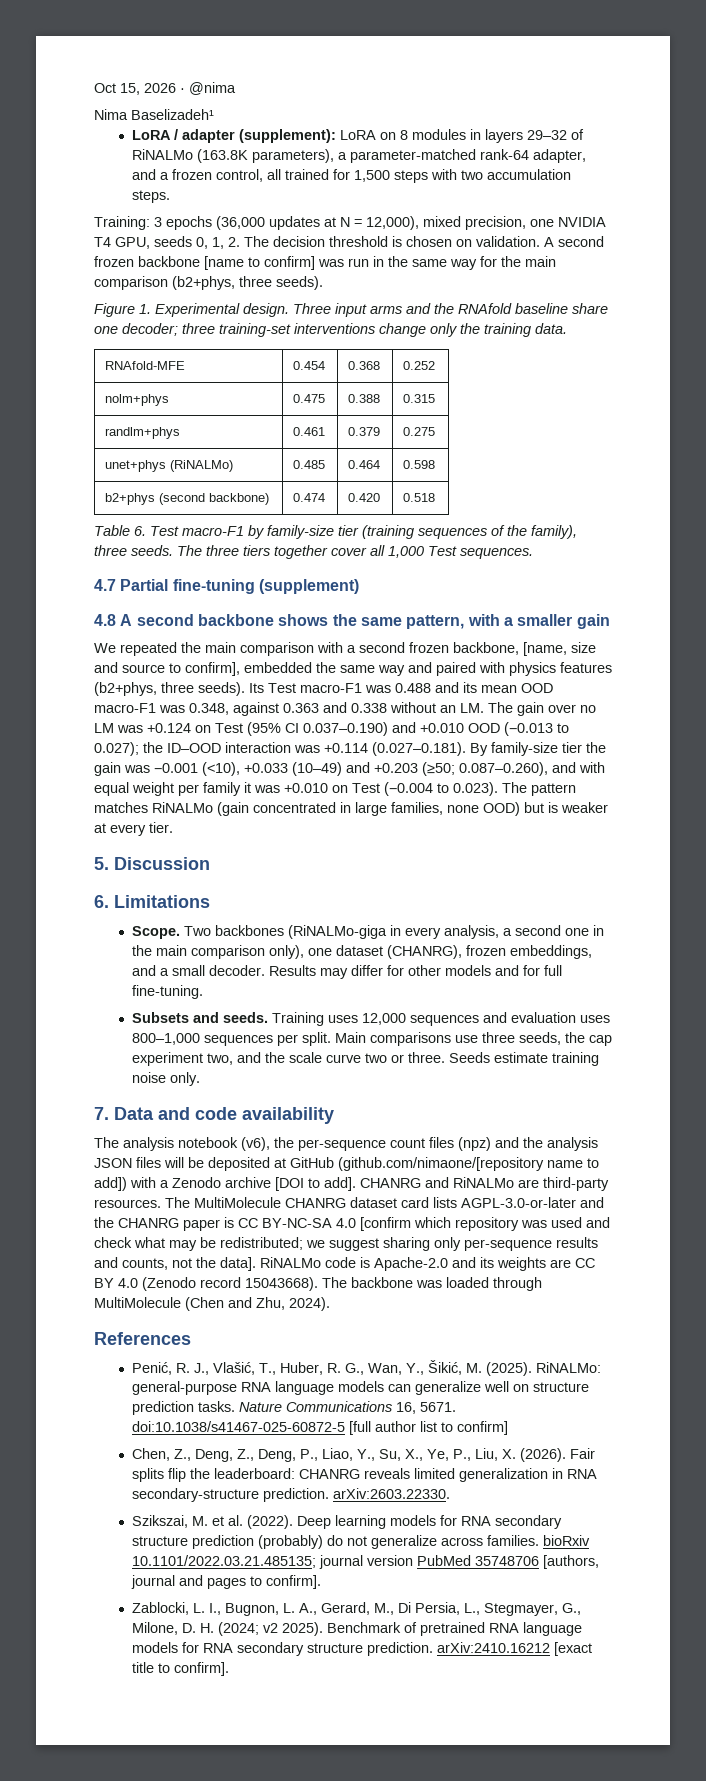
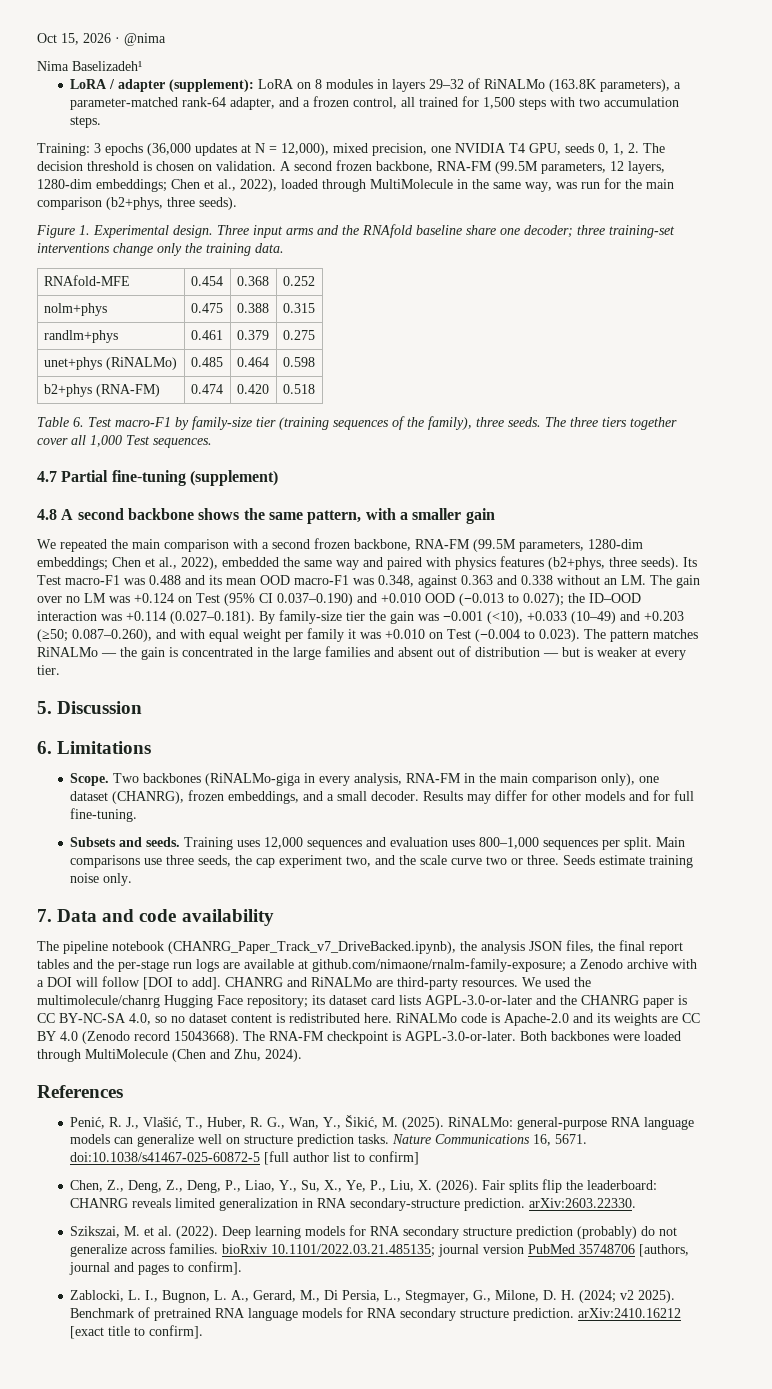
- A second frozen backbone [name to confirm] was run in the same way for the main comparison (b2+phys, three seeds).
+ A second frozen backbone, RNA-FM (99.5M parameters, 12 layers, 1280-dim embeddings; Chen et al., 2022), loaded through MultiMolecule in the same way, was run for the main comparison (b2+phys, three seeds).
- b2+phys (second backbone) | 0.474 | 0.420 | 0.518
+ b2+phys (RNA-FM) | 0.474 | 0.420 | 0.518
- We repeated the main comparison with a second frozen backbone, [name, size and source to confirm], embedded the same way and paired with physics features (b2+phys, three seeds).
+ We repeated the main comparison with a second frozen backbone, RNA-FM (99.5M parameters, 1280-dim embeddings; Chen et al., 2022), embedded the same way and paired with physics features (b2+phys, three seeds).
- 0.087–0.260), and with equal weight per family it was +0.010 on Test (−0.004 to 0.023). The pattern matches RiNALMo (gain concentrated in large families, none OOD) but is weaker at every tier.
+ 0.087–0.260), and with equal weight per family it was +0.010 on Test (−0.004 to 0.023). The pattern matches RiNALMo — the gain is concentrated in the large families and absent out of distribution — but is weaker at every tier.
- Two backbones (RiNALMo-giga in every analysis, a second one in the main comparison only), one dataset (CHANRG), frozen embeddings, and a small decoder.
+ Two backbones (RiNALMo-giga in every analysis, RNA-FM in the main comparison only), one dataset (CHANRG), frozen embeddings, and a small decoder.
- The analysis notebook (v6), the per-sequence count files (npz) and the analysis JSON files will be deposited at GitHub (github.com/nimaone/[repository name to add]) with a Zenodo archive [DOI to add].
+ The pipeline notebook (CHANRG_Paper_Track_v7_DriveBacked.ipynb), the analysis JSON files, the final report tables and the per-stage run logs are available at github.com/nimaone/rnalm-family-exposure; a Zenodo archive with a DOI will follow [DOI to add].
- The MultiMolecule CHANRG dataset card lists AGPL-3.0-or-later and the CHANRG paper is CC BY-NC-SA 4.0 [confirm which repository was used and check what may be redistributed; we suggest sharing only per-sequence results and counts, not the data].
+ We used the multimolecule/chanrg Hugging Face repository; its dataset card lists AGPL-3.0-or-later and the CHANRG paper is CC BY-NC-SA 4.0, so no dataset content is redistributed here.
- The backbone was loaded through MultiMolecule (Chen and Zhu, 2024).
+ The RNA-FM checkpoint is AGPL-3.0-or-later. Both backbones were loaded through MultiMolecule (Chen and Zhu, 2024).

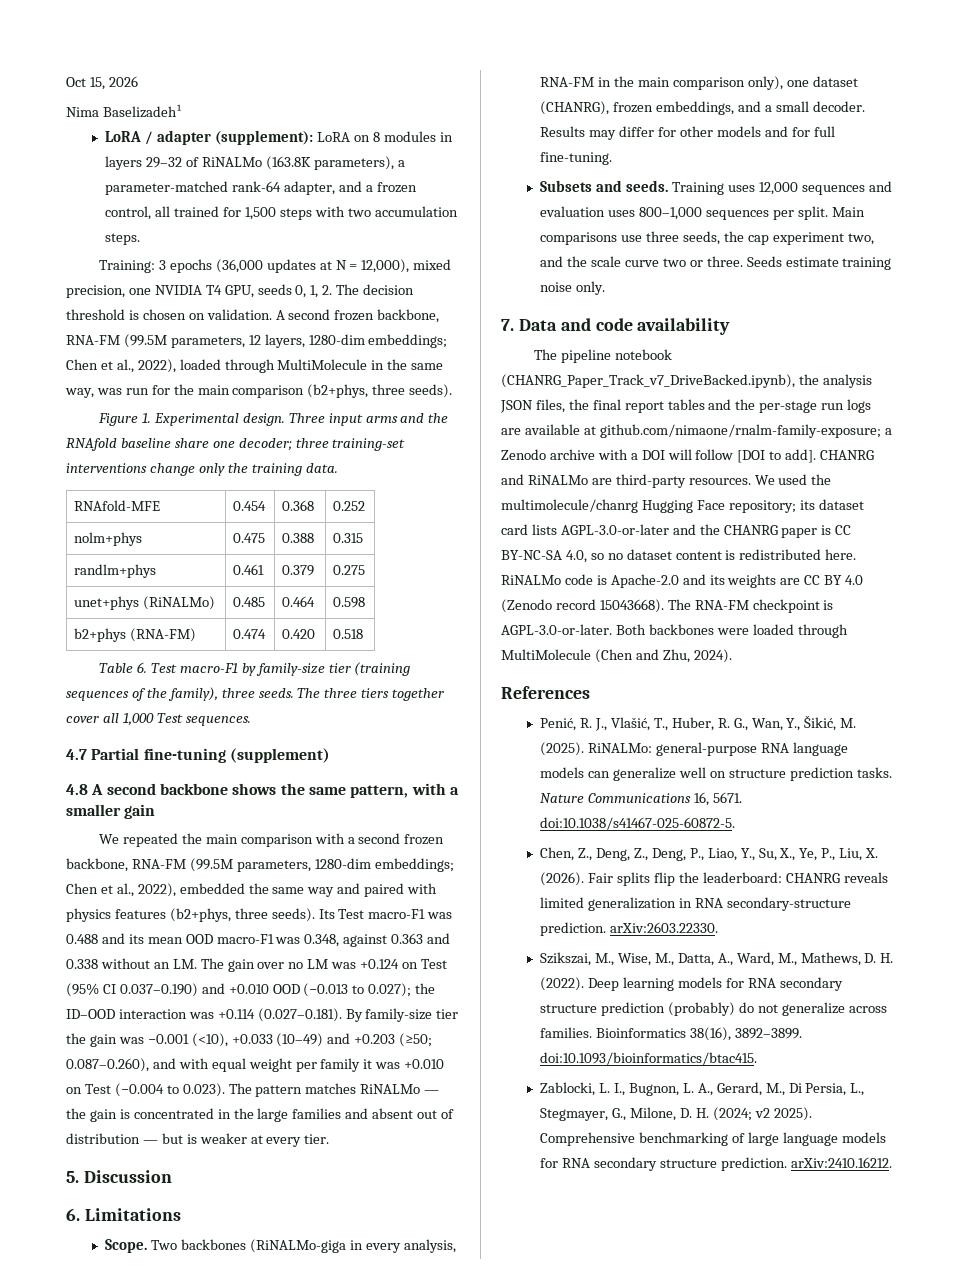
- Oct 15, 2026 · @nima
+ Oct 15, 2026
- Nature Communications 16, 5671. doi:10.1038/s41467-025-60872-5 [full author list to confirm]
+ Nature Communications 16, 5671. doi:10.1038/s41467-025-60872-5.
- Szikszai, M. et al. (2022).
+ Szikszai, M., Wise, M., Datta, A., Ward, M., Mathews, D. H. (2022).
- Deep learning models for RNA secondary structure prediction (probably) do not generalize across families. bioRxiv 10.1101/2022.03.21.485135; journal version PubMed 35748706 [authors, journal and pages to confirm].
+ Deep learning models for RNA secondary structure prediction (probably) do not generalize across families. Bioinformatics 38(16), 3892–3899. doi:10.1093/bioinformatics/btac415.
- Benchmark of pretrained RNA language models for RNA secondary structure prediction. arXiv:2410.16212 [exact title to confirm].
+ Comprehensive benchmarking of large language models for RNA secondary structure prediction. arXiv:2410.16212.

